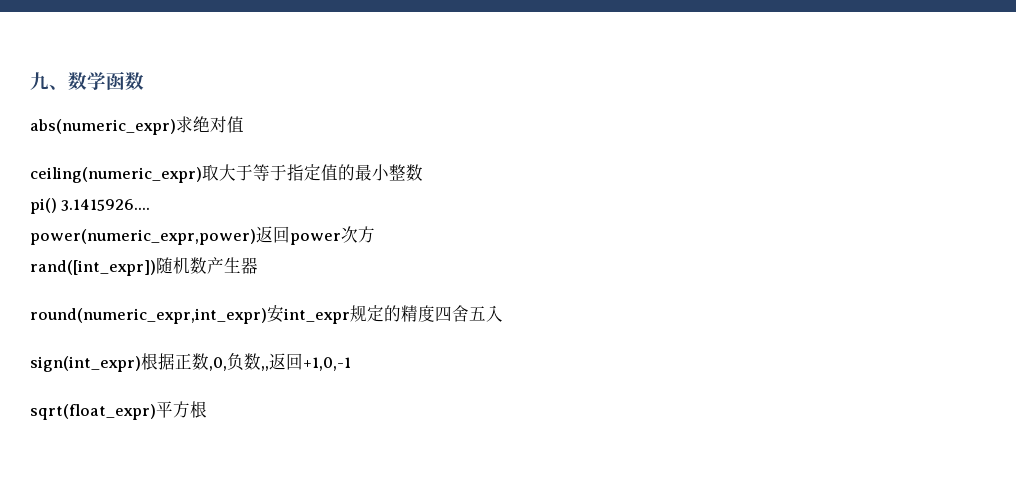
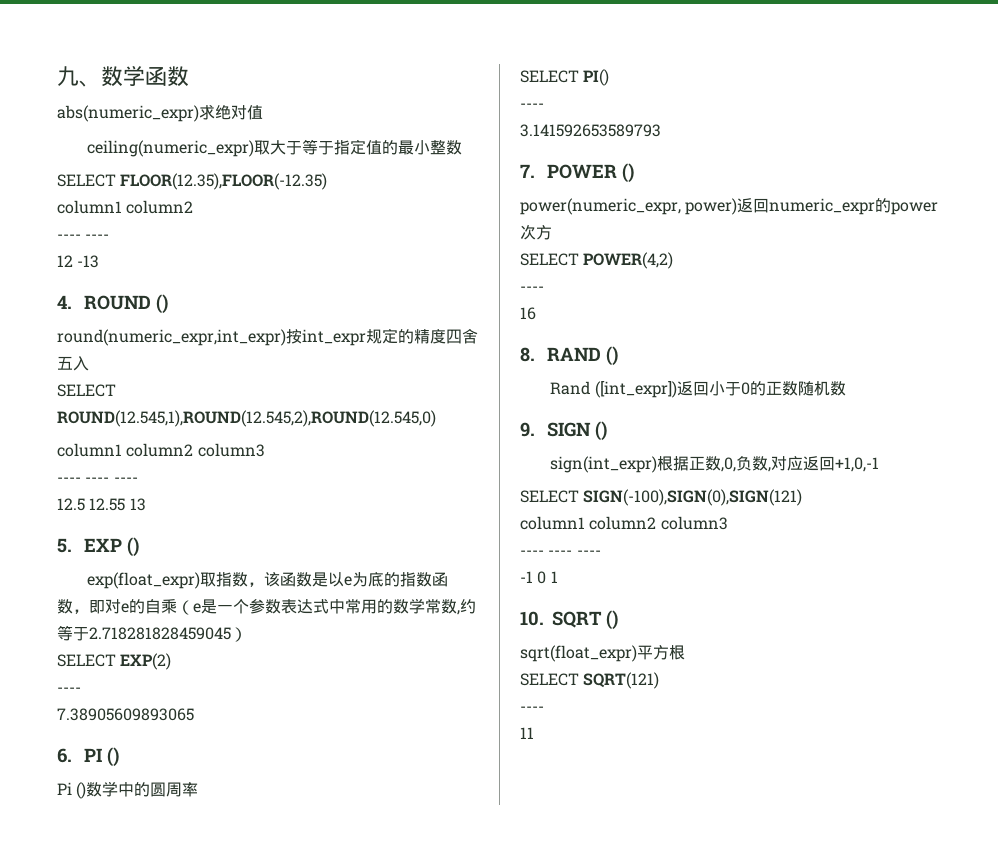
- pi() 3.1415926....
- power(numeric_expr,power)返回power次方
- rand([int_expr])随机数产生器
+ SELECT FLOOR(12.35),FLOOR(-12.35)
+ column1 column2
+ ---- ----
+ 12 -13
+ 4. ROUND ()
- round(numeric_expr,int_expr)安int_expr规定的精度四舍五入
+ round(numeric_expr,int_expr)按int_expr规定的精度四舍五入
+ SELECT ROUND(12.545,1),ROUND(12.545,2),ROUND(12.545,0)
+ column1 column2 column3
+ ---- ---- ----
+ 12.5 12.55 13
+ 5. EXP ()
+ exp(float_expr)取指数，该函数是以e为底的指数函数，即对e的自乘（e是一个参数表达式中常用的数学常数,约等于2.718281828459045）
+ SELECT EXP(2)
+ ----
+ 7.38905609893065
+ 6. PI ()
+ Pi ()数学中的圆周率
+ SELECT PI()
+ ----
+ 3.141592653589793
+ 7. POWER ()
+ power(numeric_expr, power)返回numeric_expr的power次方
+ SELECT POWER(4,2)
+ ----
+ 16
+ 8. RAND ()
+ Rand ([int_expr])返回小于0的正数随机数
+ 9. SIGN ()
- sign(int_expr)根据正数,0,负数,,返回+1,0,-1
+ sign(int_expr)根据正数,0,负数,对应返回+1,0,-1
+ SELECT SIGN(-100),SIGN(0),SIGN(121)
+ column1 column2 column3
+ ---- ---- ----
+ -1 0 1
+ 10. SQRT ()
+ SELECT SQRT(121)
+ ----
+ 11

